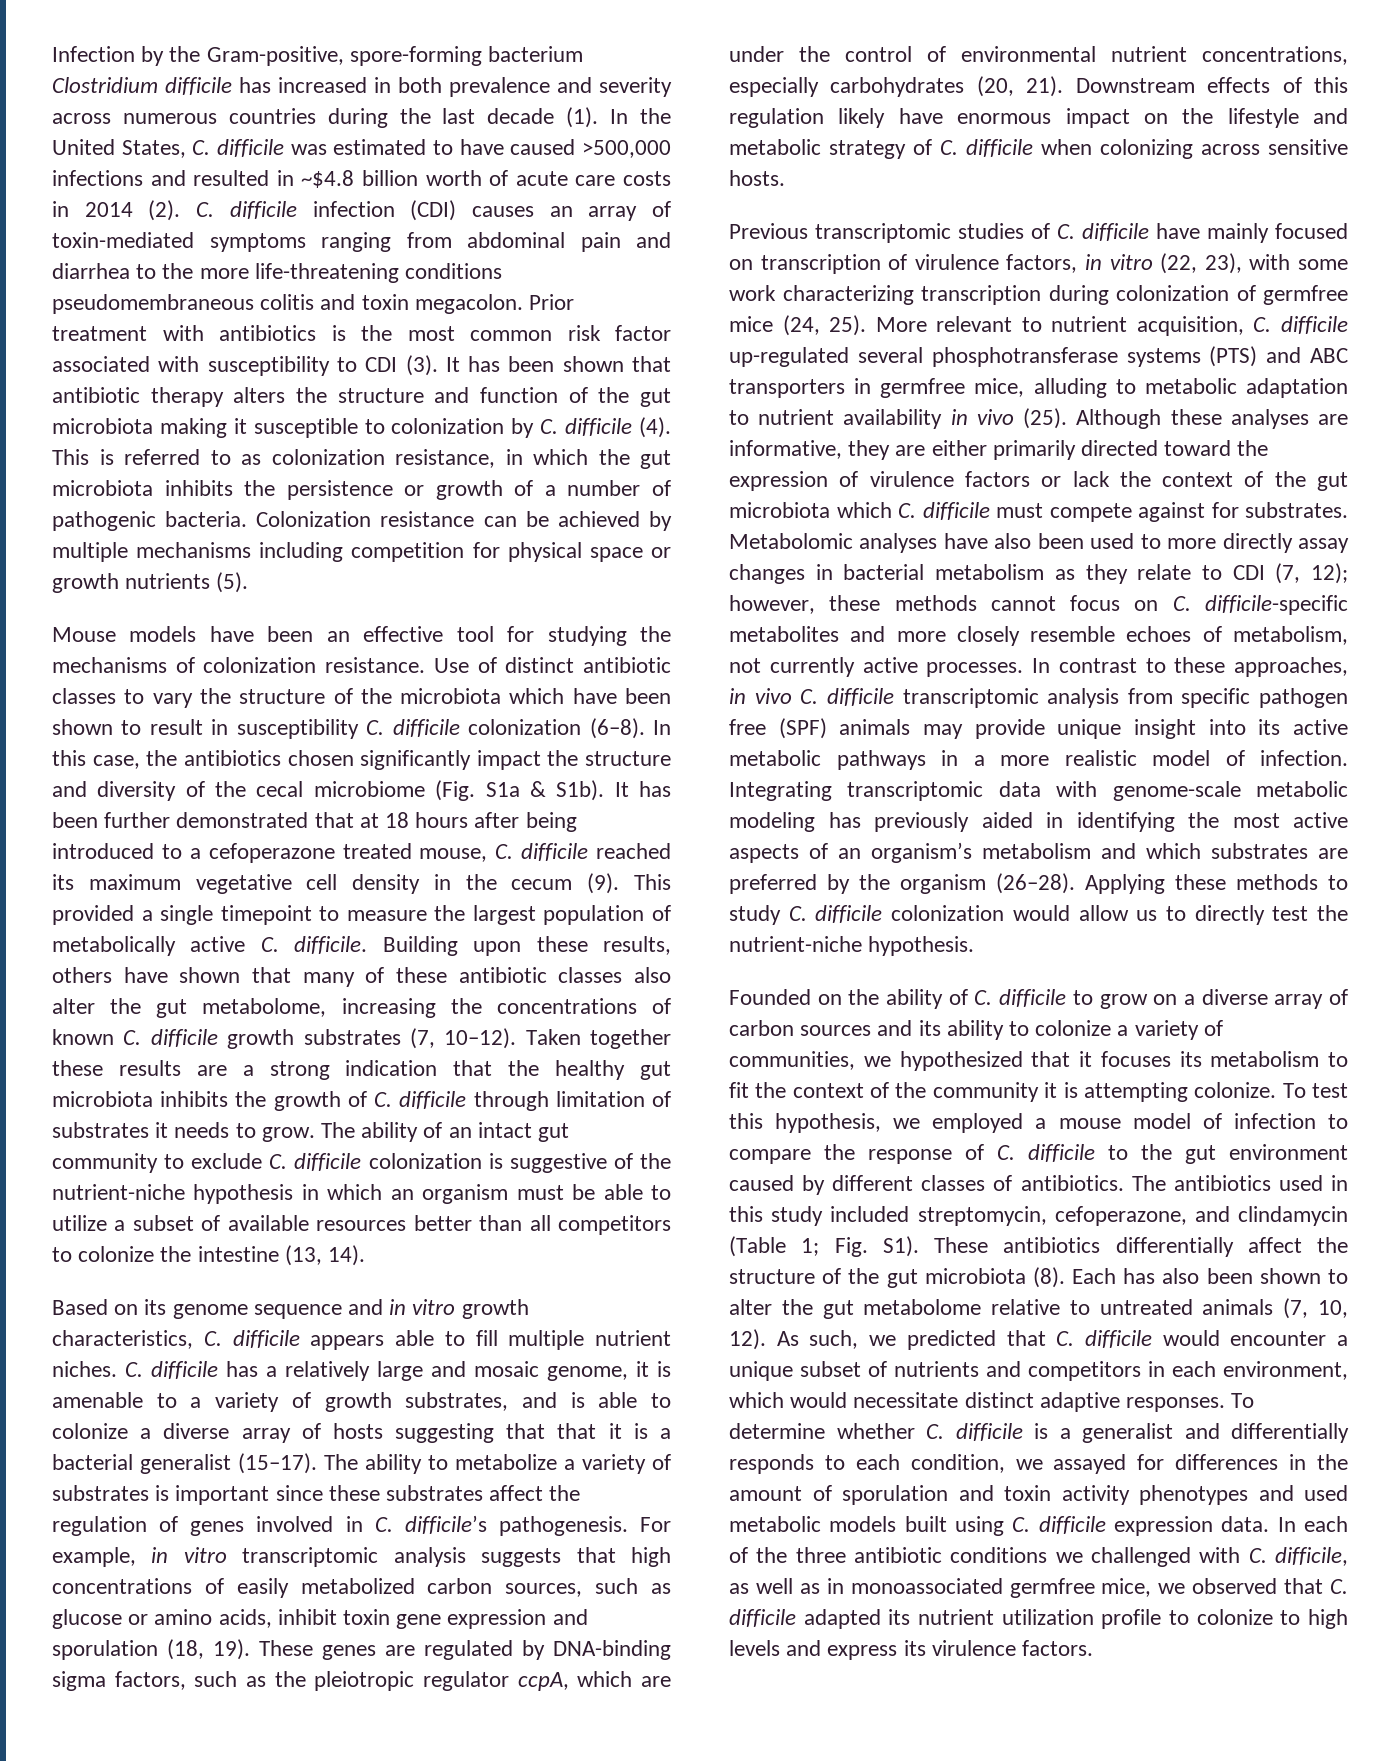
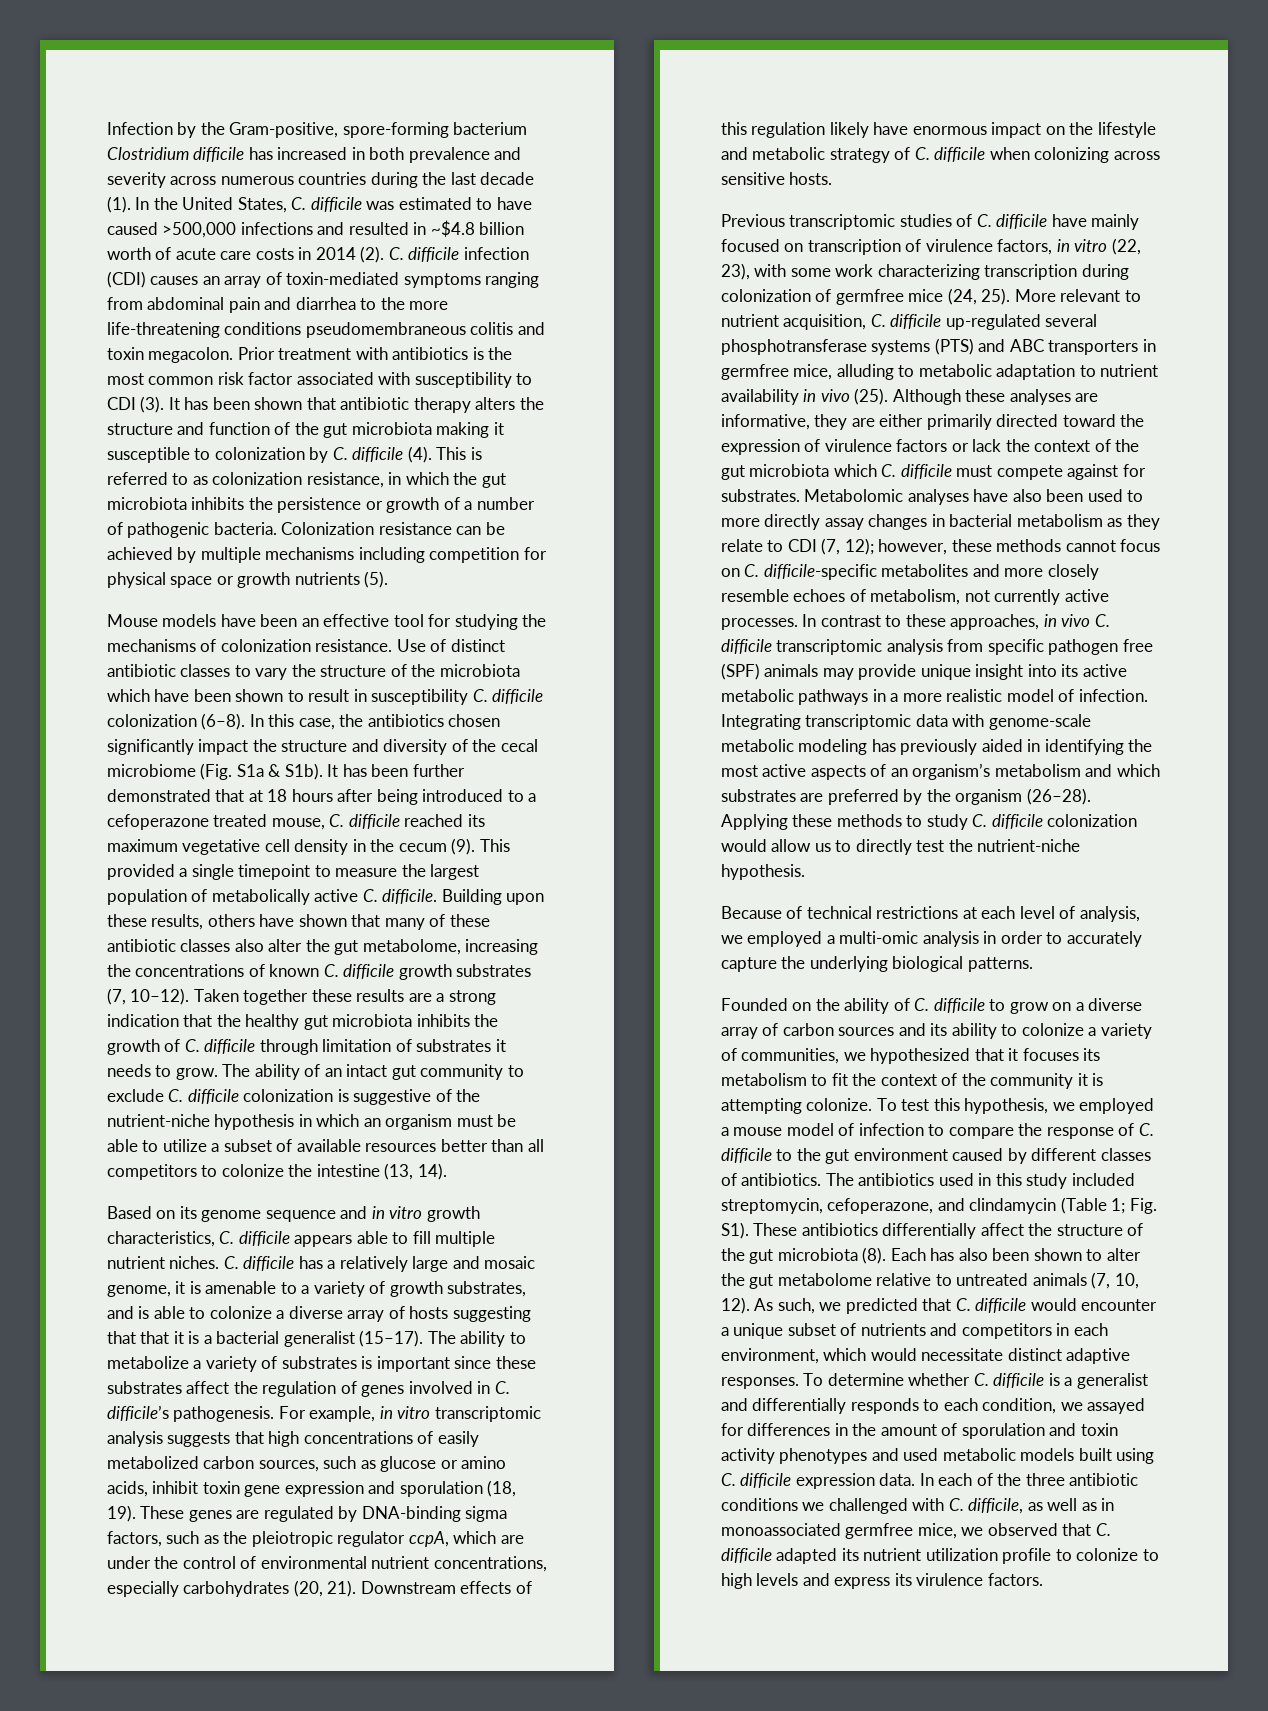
+ Because of technical restrictions at each level of analysis, we employed a multi-omic analysis in order to accurately capture the underlying biological patterns.

